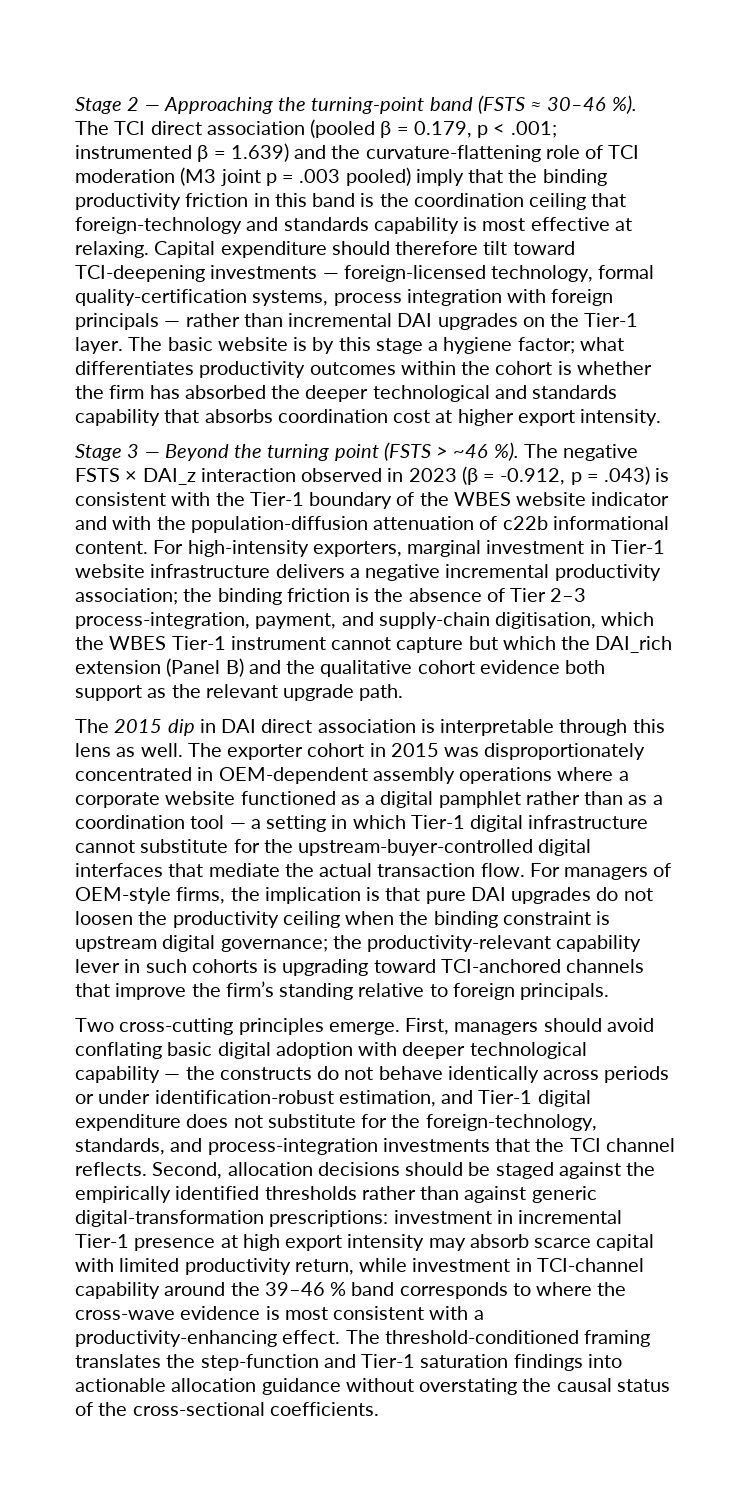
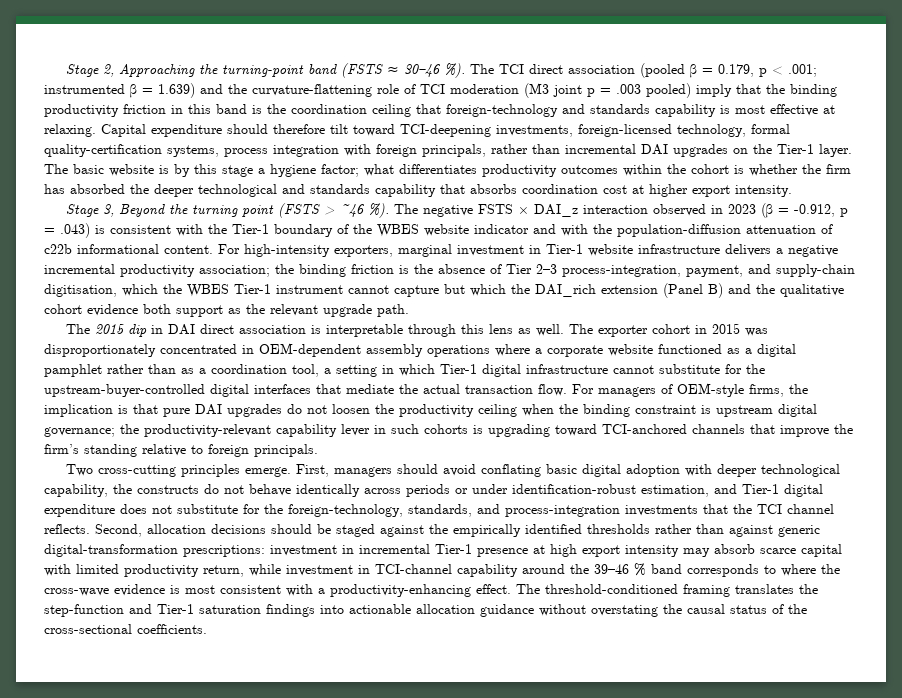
- Stage 2 — Approaching the turning-point band (FSTS ≈ 30–46 %).
+ Stage 2, Approaching the turning-point band (FSTS ≈ 30–46 %).
- Capital expenditure should therefore tilt toward TCI-deepening investments — foreign-licensed technology, formal quality-certification systems, process integration with foreign principals — rather than incremental DAI upgrades on the Tier-1 layer.
+ Capital expenditure should therefore tilt toward TCI-deepening investments, foreign-licensed technology, formal quality-certification systems, process integration with foreign principals, rather than incremental DAI upgrades on the Tier-1 layer.
- Stage 3 — Beyond the turning point (FSTS > ~46 %).
+ Stage 3, Beyond the turning point (FSTS > ~46 %).
- The exporter cohort in 2015 was disproportionately concentrated in OEM-dependent assembly operations where a corporate website functioned as a digital pamphlet rather than as a coordination tool — a setting in which Tier-1 digital infrastructure cannot substitute for the upstream-buyer-controlled digital interfaces that mediate the actual transaction flow.
+ The exporter cohort in 2015 was disproportionately concentrated in OEM-dependent assembly operations where a corporate website functioned as a digital pamphlet rather than as a coordination tool, a setting in which Tier-1 digital infrastructure cannot substitute for the upstream-buyer-controlled digital interfaces that mediate the actual transaction flow.
- First, managers should avoid conflating basic digital adoption with deeper technological capability — the constructs do not behave identically across periods or under identification-robust estimation, and Tier-1 digital expenditure does not substitute for the foreign-technology, standards, and process-integration investments that the TCI channel reflects.
+ First, managers should avoid conflating basic digital adoption with deeper technological capability, the constructs do not behave identically across periods or under identification-robust estimation, and Tier-1 digital expenditure does not substitute for the foreign-technology, standards, and process-integration investments that the TCI channel reflects.

